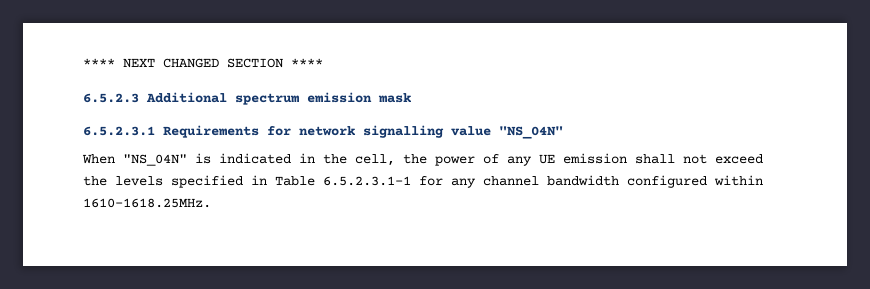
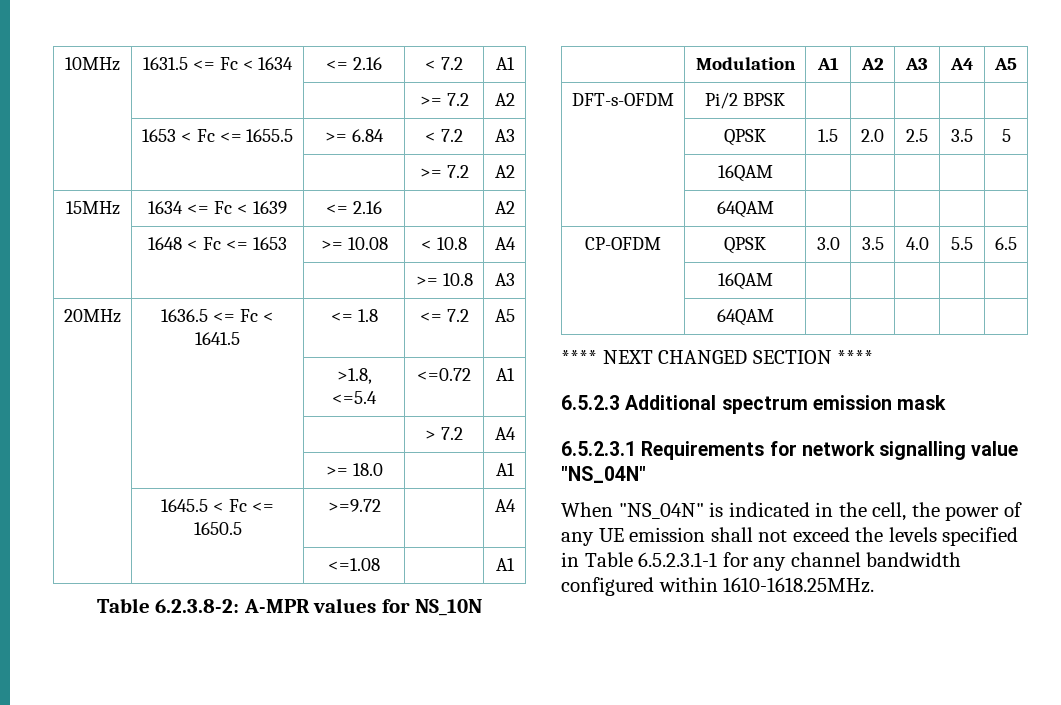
+ 10MHz | 1631.5 <= Fc < 1634 | <= 2.16 | < 7.2 | A1
+ | | | >= 7.2 | A2
+ | 1653 < Fc <= 1655.5 | >= 6.84 | < 7.2 | A3
+ | | | >= 7.2 | A2
+ 15MHz | 1634 <= Fc < 1639 | <= 2.16 | | A2
+ | 1648 < Fc <= 1653 | >= 10.08 | < 10.8 | A4
+ | | | >= 10.8 | A3
+ 20MHz | 1636.5 <= Fc < 1641.5 | <= 1.8 | <= 7.2 | A5
+ | | >1.8, <=5.4 | <=0.72 | A1
+ | | | > 7.2 | A4
+ | | >= 18.0 | | A1
+ | 1645.5 < Fc <= 1650.5 | >=9.72 | | A4
+ | | <=1.08 | | A1
+ Table 6.2.3.8-2: A-MPR values for NS_10N
+ | Modulation | A1 | A2 | A3 | A4 | A5
+ DFT-s-OFDM | Pi/2 BPSK | | | | |
+ | QPSK | 1.5 | 2.0 | 2.5 | 3.5 | 5
+ | 16QAM | | | | |
+ | 64QAM | | | | |
+ CP-OFDM | QPSK | 3.0 | 3.5 | 4.0 | 5.5 | 6.5
+ | 16QAM | | | | |
+ | 64QAM | | | | |

